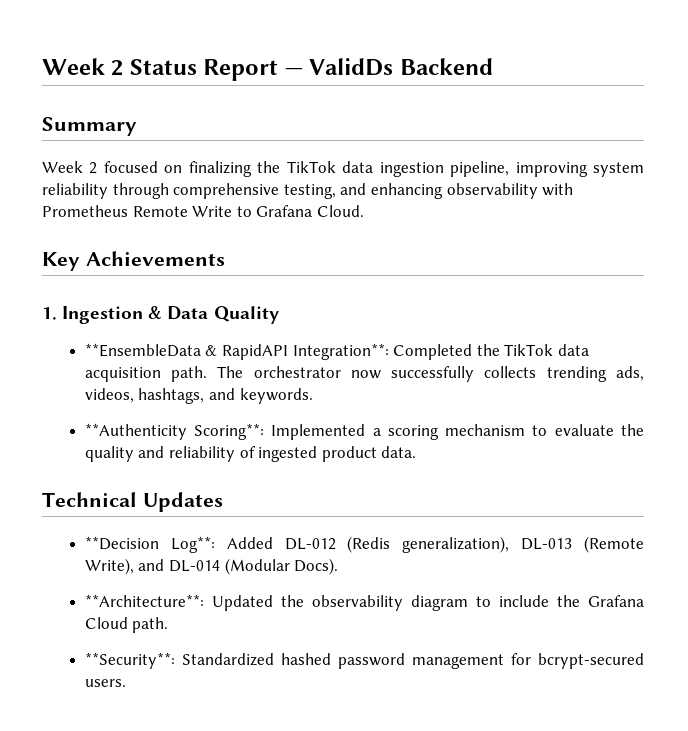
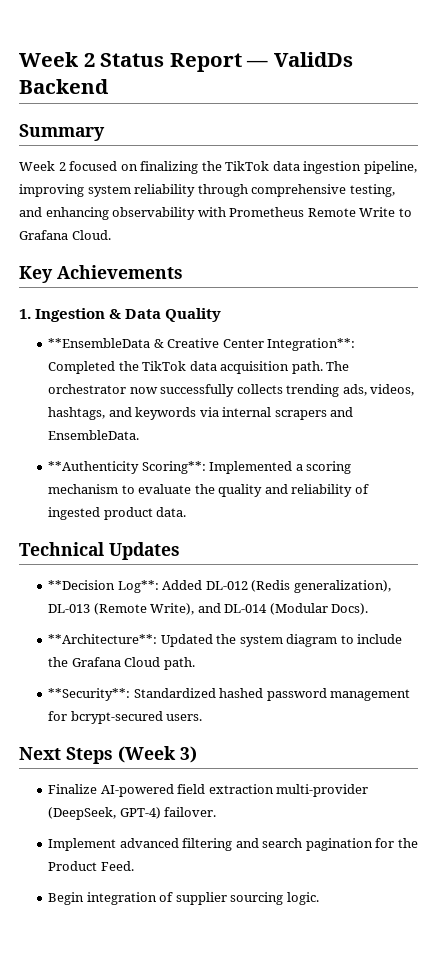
- **EnsembleData & RapidAPI Integration**: Completed the TikTok data acquisition path.
+ **EnsembleData & Creative Center Integration**: Completed the TikTok data acquisition path.
- The orchestrator now successfully collects trending ads, videos, hashtags, and keywords.
+ The orchestrator now successfully collects trending ads, videos, hashtags, and keywords via internal scrapers and EnsembleData.
- **Architecture**: Updated the observability diagram to include the Grafana Cloud path.
+ **Architecture**: Updated the system diagram to include the Grafana Cloud path.
+ Next Steps (Week 3)
+ Finalize AI-powered field extraction multi-provider (DeepSeek, GPT-4) failover.
+ Implement advanced filtering and search pagination for the Product Feed.
+ Begin integration of supplier sourcing logic.

